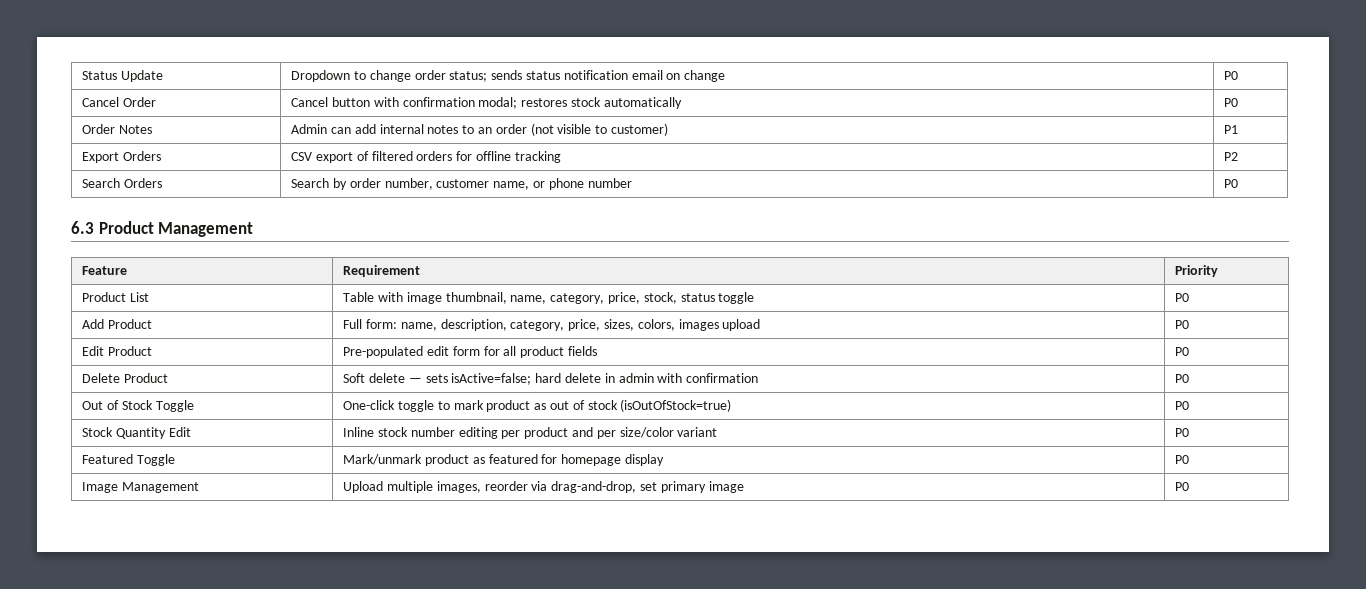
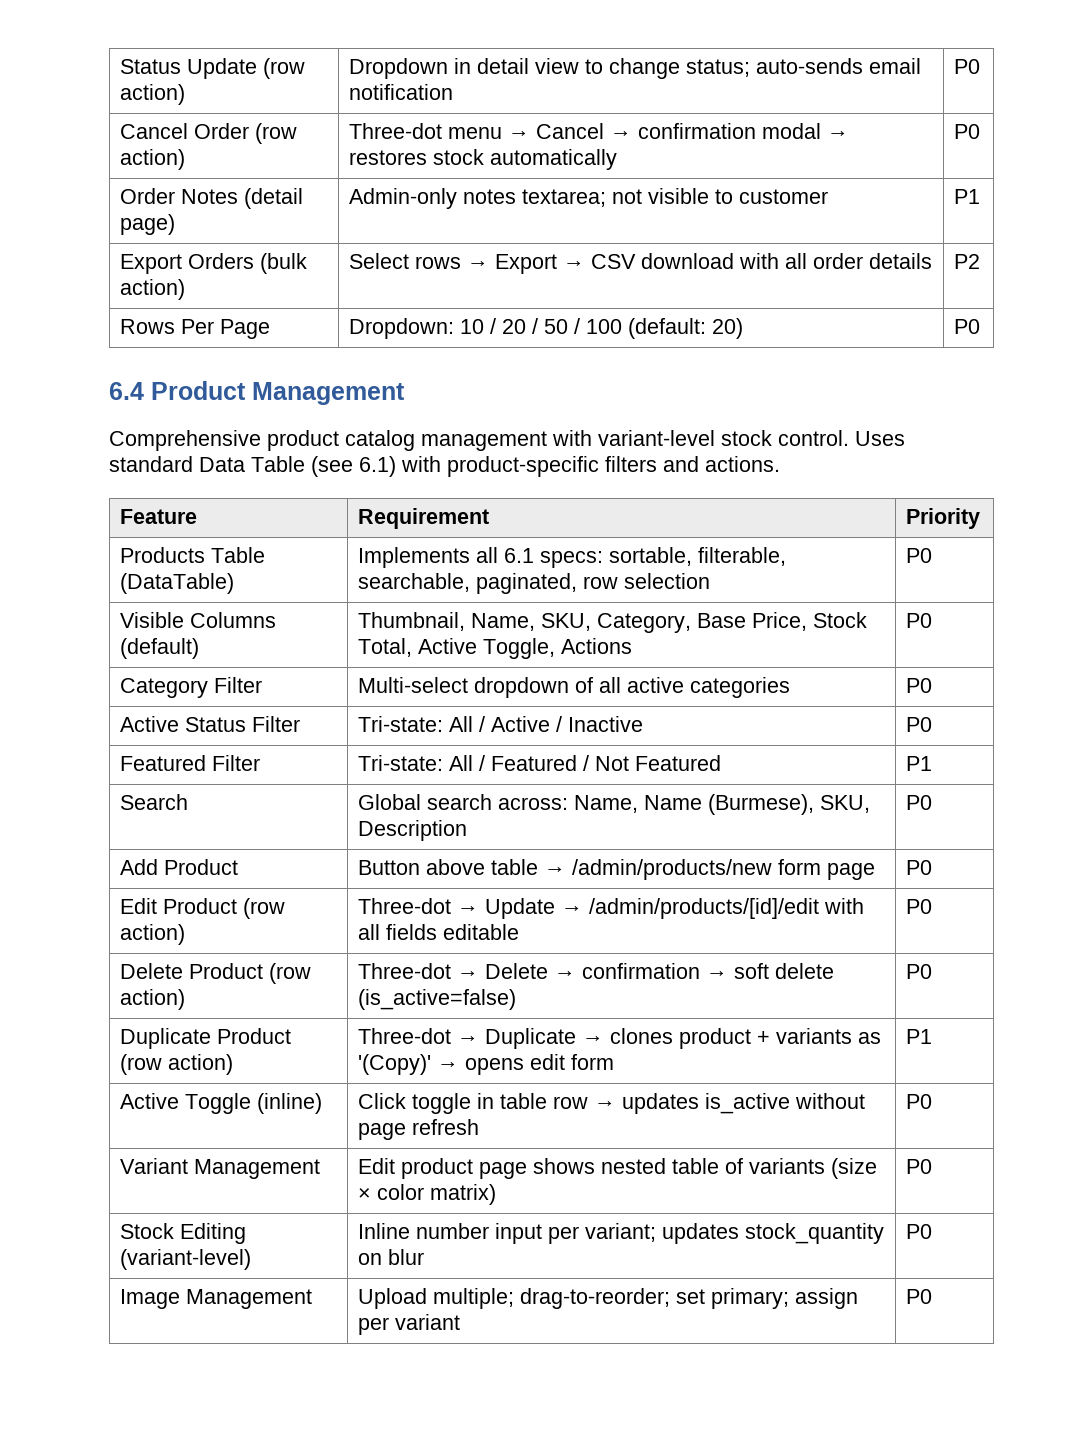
- Status Update | Dropdown to change order status; sends status notification email on change | P0
- Cancel Order | Cancel button with confirmation modal; restores stock automatically | P0
+ Status Update (row action) | Dropdown in detail view to change status; auto-sends email notification | P0
+ Cancel Order (row action) | Three-dot menu → Cancel → confirmation modal → restores stock automatically | P0
- Order Notes | Admin can add internal notes to an order (not visible to customer) | P1
+ Order Notes (detail page) | Admin-only notes textarea; not visible to customer | P1
- Export Orders | CSV export of filtered orders for offline tracking | P2
- Search Orders | Search by order number, customer name, or phone number | P0
- 6.3 Product Management
+ Export Orders (bulk action) | Select rows → Export → CSV download with all order details | P2
+ Rows Per Page | Dropdown: 10 / 20 / 50 / 100 (default: 20) | P0
+ 6.4 Product Management
+ Comprehensive product catalog management with variant-level stock control. Uses standard Data Table (see 6.1) with product-specific filters and actions.
  Feature | Requirement | Priority
- Product List | Table with image thumbnail, name, category, price, stock, status toggle | P0
- Add Product | Full form: name, description, category, price, sizes, colors, images upload | P0
- Edit Product | Pre-populated edit form for all product fields | P0
+ Products Table (DataTable) | Implements all 6.1 specs: sortable, filterable, searchable, paginated, row selection | P0
+ Visible Columns (default) | Thumbnail, Name, SKU, Category, Base Price, Stock Total, Active Toggle, Actions | P0
+ Category Filter | Multi-select dropdown of all active categories | P0
+ Active Status Filter | Tri-state: All / Active / Inactive | P0
+ Featured Filter | Tri-state: All / Featured / Not Featured | P1
+ Search | Global search across: Name, Name (Burmese), SKU, Description | P0
+ Add Product | Button above table → /admin/products/new form page | P0
+ Edit Product (row action) | Three-dot → Update → /admin/products/[id]/edit with all fields editable | P0
- Delete Product | Soft delete — sets isActive=false; hard delete in admin with confirmation | P0
- Out of Stock Toggle | One-click toggle to mark product as out of stock (isOutOfStock=true) | P0
+ Delete Product (row action) | Three-dot → Delete → confirmation → soft delete (is_active=false) | P0
+ Duplicate Product (row action) | Three-dot → Duplicate → clones product + variants as '(Copy)' → opens edit form | P1
+ Active Toggle (inline) | Click toggle in table row → updates is_active without page refresh | P0
+ Variant Management | Edit product page shows nested table of variants (size × color matrix) | P0
- Stock Quantity Edit | Inline stock number editing per product and per size/color variant | P0
- Featured Toggle | Mark/unmark product as featured for homepage display | P0
- Image Management | Upload multiple images, reorder via drag-and-drop, set primary image | P0
+ Stock Editing (variant-level) | Inline number input per variant; updates stock_quantity on blur | P0
+ Image Management | Upload multiple; drag-to-reorder; set primary; assign per variant | P0

